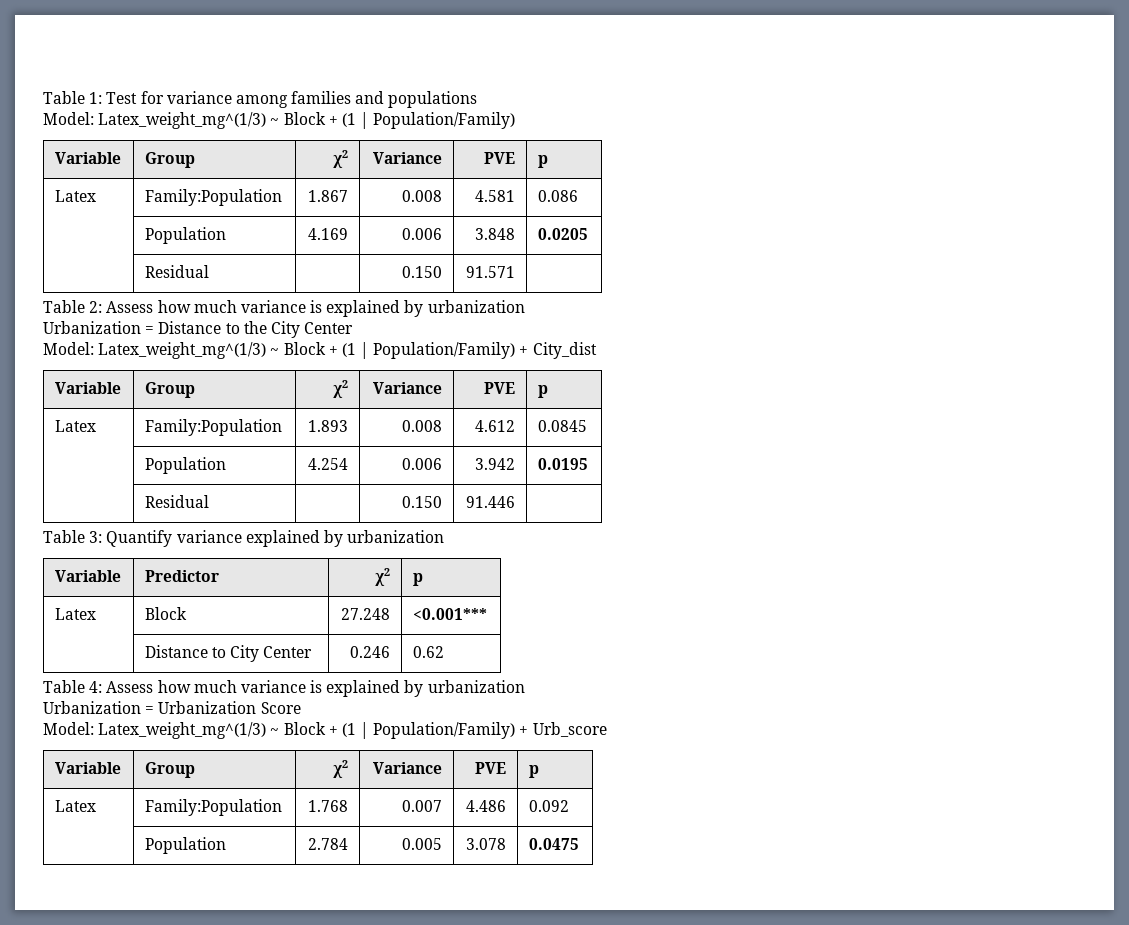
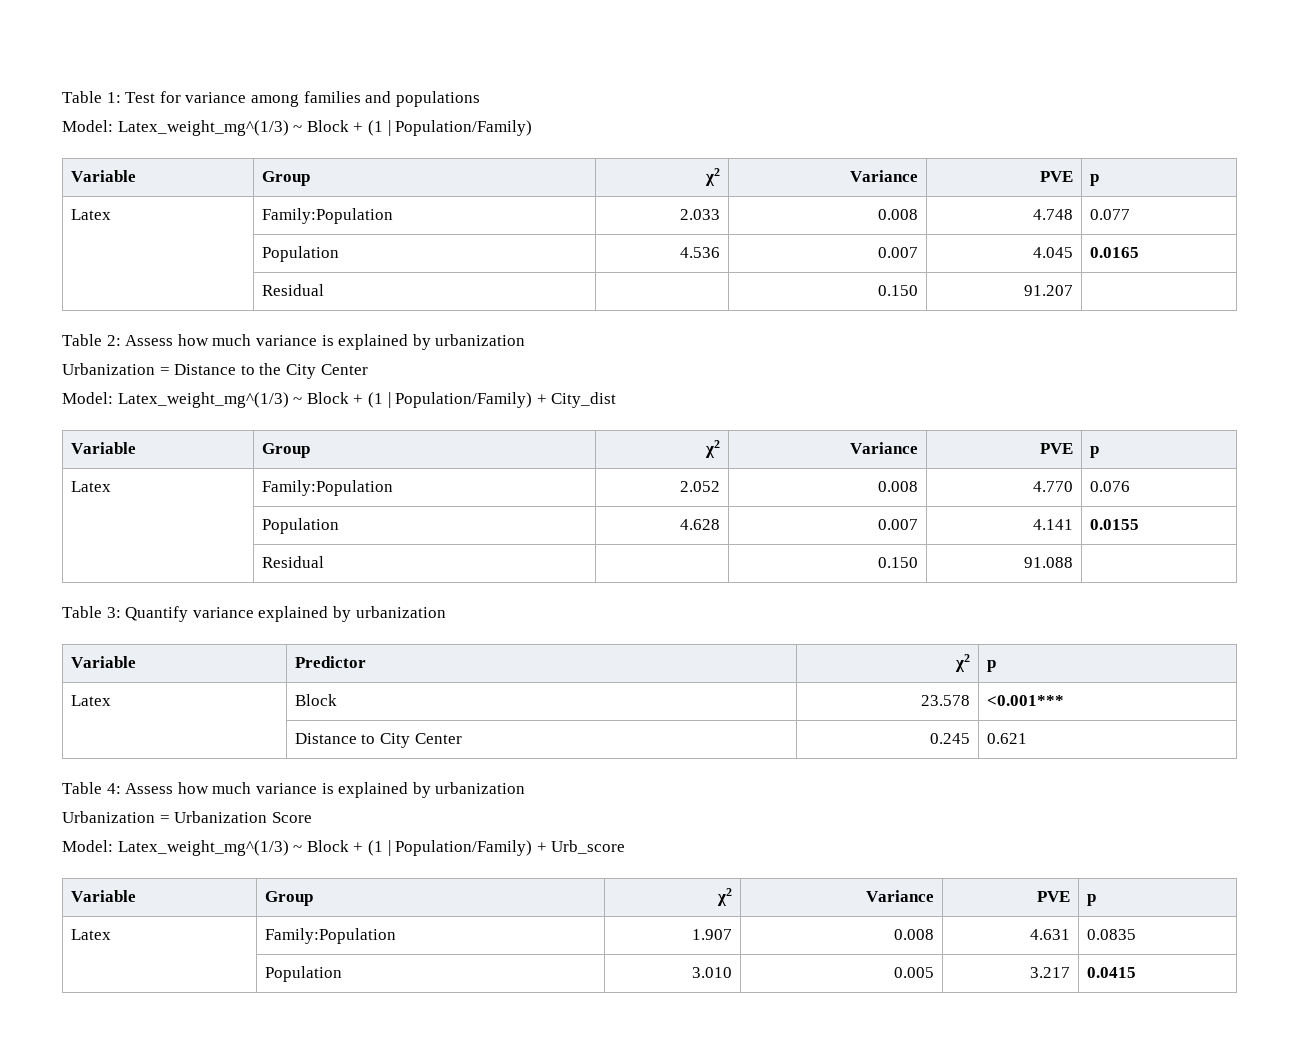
- Latex | Family:Population | 1.867 | 0.008 | 4.581 | 0.086
- | Population | 4.169 | 0.006 | 3.848 | 0.0205
- | Residual | | 0.150 | 91.571 |
+ Latex | Family:Population | 2.033 | 0.008 | 4.748 | 0.077
+ | Population | 4.536 | 0.007 | 4.045 | 0.0165
+ | Residual | | 0.150 | 91.207 |
- Latex | Family:Population | 1.893 | 0.008 | 4.612 | 0.0845
- | Population | 4.254 | 0.006 | 3.942 | 0.0195
- | Residual | | 0.150 | 91.446 |
+ Latex | Family:Population | 2.052 | 0.008 | 4.770 | 0.076
+ | Population | 4.628 | 0.007 | 4.141 | 0.0155
+ | Residual | | 0.150 | 91.088 |
- Latex | Block | 27.248 | <0.001***
+ Latex | Block | 23.578 | <0.001***
- | Distance to City Center | 0.246 | 0.62
+ | Distance to City Center | 0.245 | 0.621
- Latex | Family:Population | 1.768 | 0.007 | 4.486 | 0.092
- | Population | 2.784 | 0.005 | 3.078 | 0.0475
+ Latex | Family:Population | 1.907 | 0.008 | 4.631 | 0.0835
+ | Population | 3.010 | 0.005 | 3.217 | 0.0415

